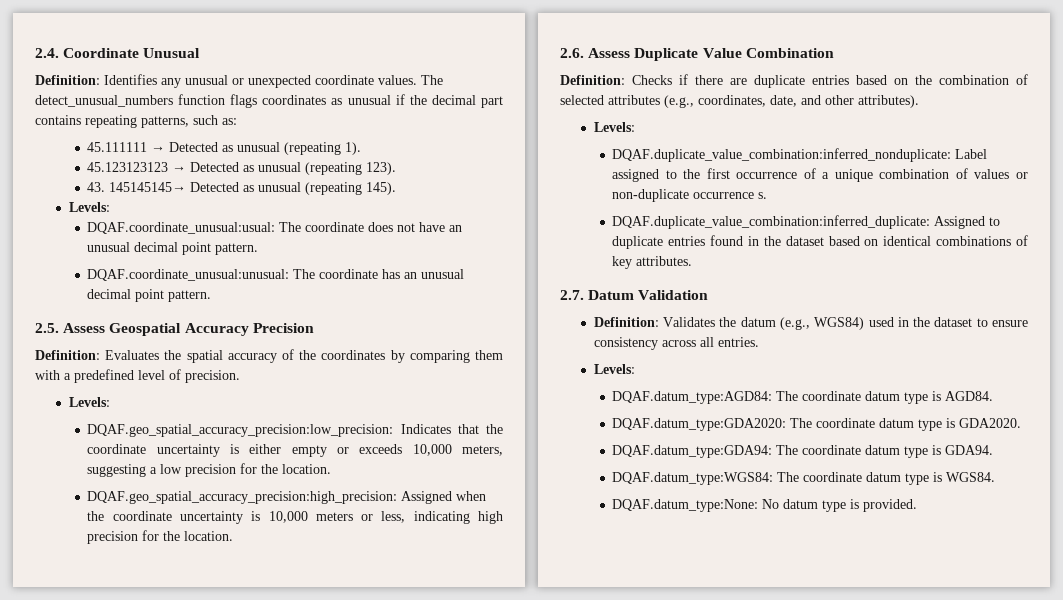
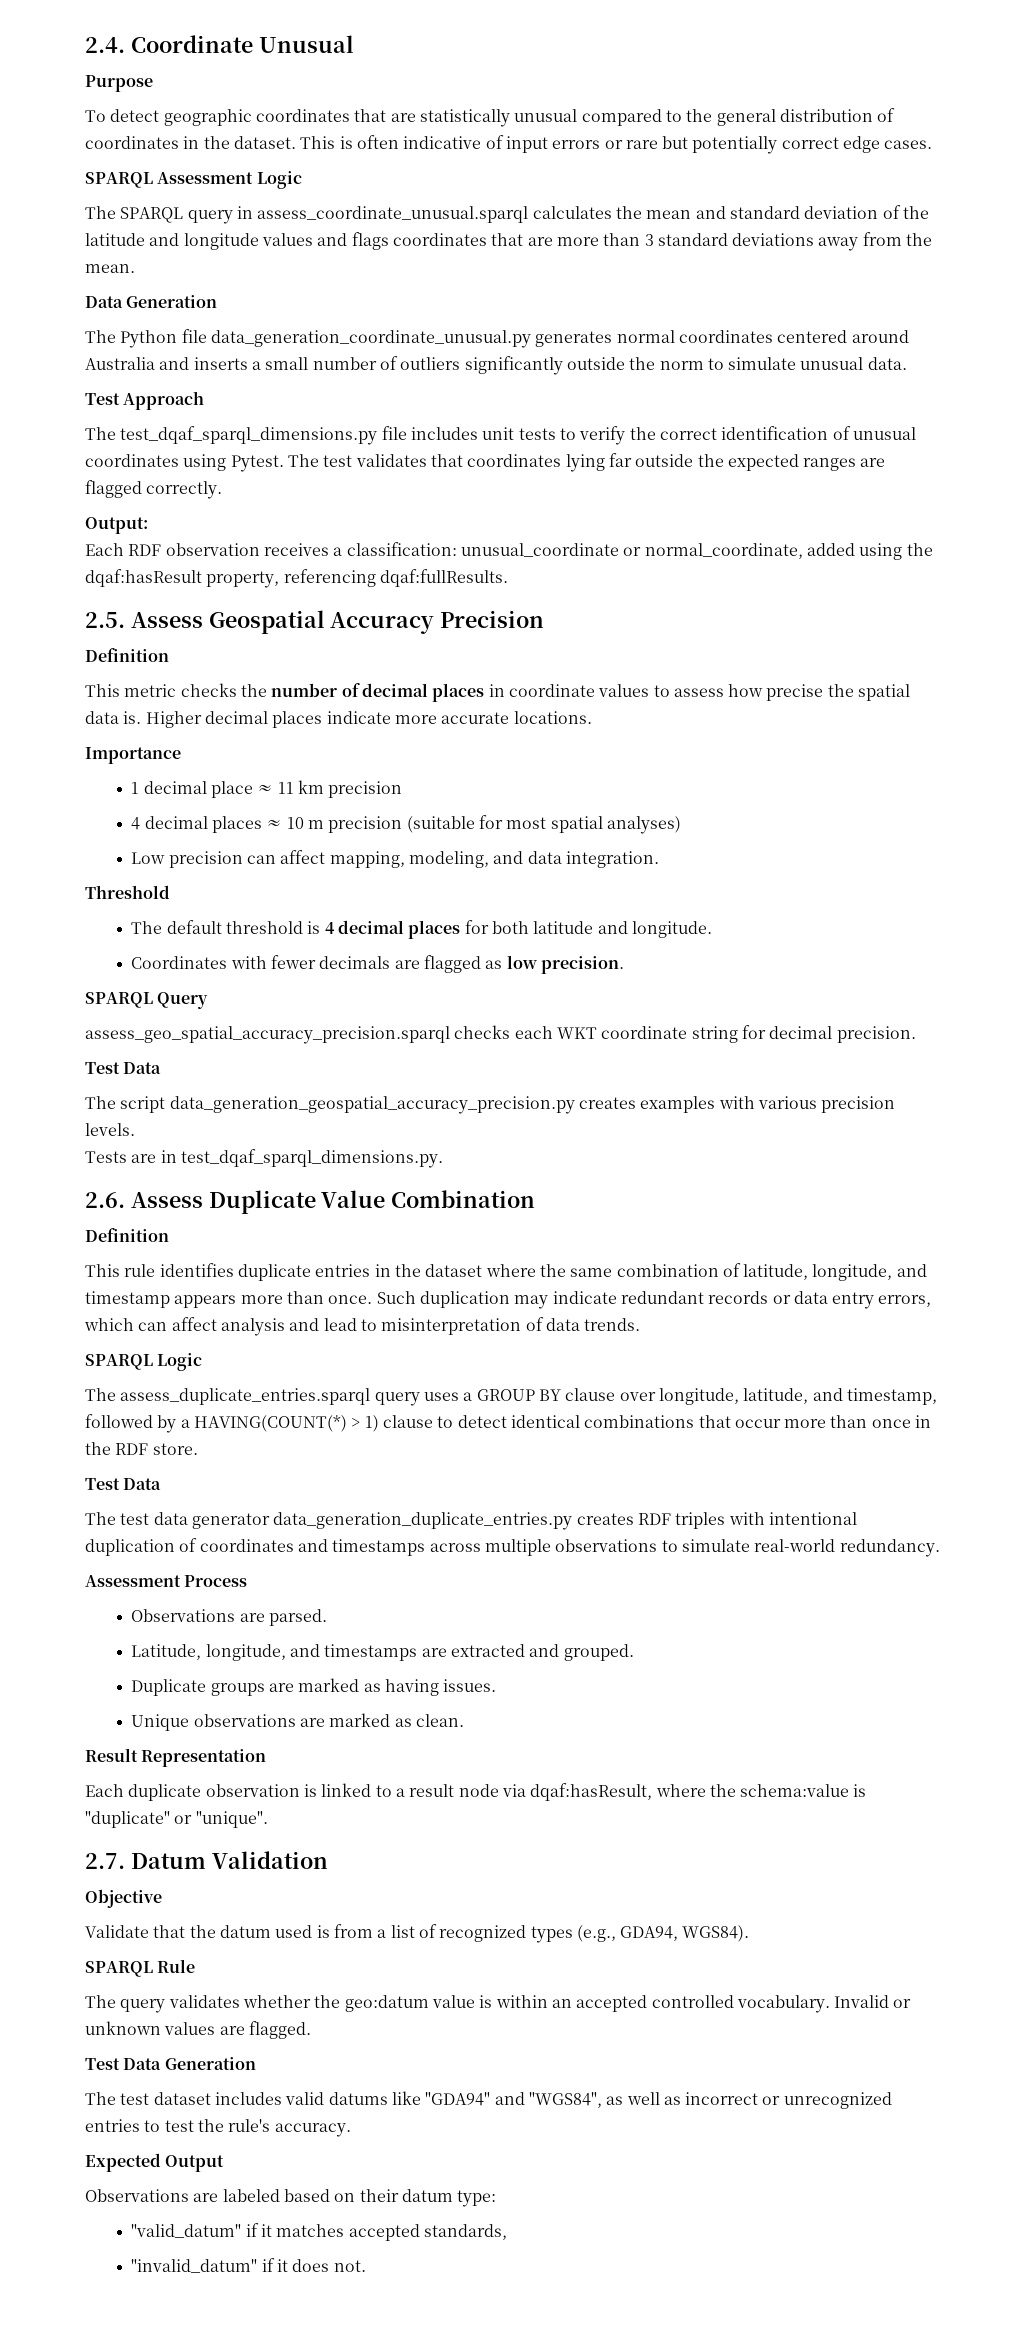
- Definition: Identifies any unusual or unexpected coordinate values. The detect_unusual_numbers function flags coordinates as unusual if the decimal part contains repeating patterns, such as:
- 45.111111 → Detected as unusual (repeating 1).
- 45.123123123 → Detected as unusual (repeating 123).
- 43. 145145145→ Detected as unusual (repeating 145).
- Levels:
- DQAF.coordinate_unusual:usual: The coordinate does not have an unusual decimal point pattern.
- DQAF.coordinate_unusual:unusual: The coordinate has an unusual decimal point pattern.
+ Purpose
+ To detect geographic coordinates that are statistically unusual compared to the general distribution of coordinates in the dataset. This is often indicative of input errors or rare but potentially correct edge cases.
+ SPARQL Assessment Logic
+ The SPARQL query in assess_coordinate_unusual.sparql calculates the mean and standard deviation of the latitude and longitude values and flags coordinates that are more than 3 standard deviations away from the mean.
+ Data Generation
+ The Python file data_generation_coordinate_unusual.py generates normal coordinates centered around Australia and inserts a small number of outliers significantly outside the norm to simulate unusual data.
+ Test Approach
+ The test_dqaf_sparql_dimensions.py file includes unit tests to verify the correct identification of unusual coordinates using Pytest. The test validates that coordinates lying far outside the expected ranges are flagged correctly.
+ Output:
+ Each RDF observation receives a classification: unusual_coordinate or normal_coordinate, added using the dqaf:hasResult property, referencing dqaf:fullResults.
  2.5. Assess Geospatial Accuracy Precision
- Definition: Evaluates the spatial accuracy of the coordinates by comparing them with a predefined level of precision.
- Levels:
- DQAF.geo_spatial_accuracy_precision:low_precision: Indicates that the coordinate uncertainty is either empty or exceeds 10,000 meters, suggesting a low precision for the location.
- DQAF.geo_spatial_accuracy_precision:high_precision: Assigned when the coordinate uncertainty is 10,000 meters or less, indicating high precision for the location.
+ Definition
+ This metric checks the number of decimal places in coordinate values to assess how precise the spatial data is. Higher decimal places indicate more accurate locations.
+ Importance
+ 1 decimal place ≈ 11 km precision
+ 4 decimal places ≈ 10 m precision (suitable for most spatial analyses)
+ Low precision can affect mapping, modeling, and data integration.
+ Threshold
+ The default threshold is 4 decimal places for both latitude and longitude.
+ Coordinates with fewer decimals are flagged as low precision.
+ SPARQL Query
+ assess_geo_spatial_accuracy_precision.sparql checks each WKT coordinate string for decimal precision.
+ Test Data
+ The script data_generation_geospatial_accuracy_precision.py creates examples with various precision levels.
+ Tests are in test_dqaf_sparql_dimensions.py.
  2.6. Assess Duplicate Value Combination
- Definition: Checks if there are duplicate entries based on the combination of selected attributes (e.g., coordinates, date, and other attributes).
- Levels:
- DQAF.duplicate_value_combination:inferred_nonduplicate: Label assigned to the first occurrence of a unique combination of values or non-duplicate occurrence s.
- DQAF.duplicate_value_combination:inferred_duplicate: Assigned to duplicate entries found in the dataset based on identical combinations of key attributes.
+ Definition
+ This rule identifies duplicate entries in the dataset where the same combination of latitude, longitude, and timestamp appears more than once. Such duplication may indicate redundant records or data entry errors, which can affect analysis and lead to misinterpretation of data trends.
+ SPARQL Logic
+ The assess_duplicate_entries.sparql query uses a GROUP BY clause over longitude, latitude, and timestamp, followed by a HAVING(COUNT(*) > 1) clause to detect identical combinations that occur more than once in the RDF store.
+ Test Data
+ The test data generator data_generation_duplicate_entries.py creates RDF triples with intentional duplication of coordinates and timestamps across multiple observations to simulate real-world redundancy.
+ Assessment Process
+ Observations are parsed.
+ Latitude, longitude, and timestamps are extracted and grouped.
+ Duplicate groups are marked as having issues.
+ Unique observations are marked as clean.
+ Result Representation
+ Each duplicate observation is linked to a result node via dqaf:hasResult, where the schema:value is "duplicate" or "unique".
  2.7. Datum Validation
- Definition: Validates the datum (e.g., WGS84) used in the dataset to ensure consistency across all entries.
- Levels:
- DQAF.datum_type:AGD84: The coordinate datum type is AGD84.
- DQAF.datum_type:GDA2020: The coordinate datum type is GDA2020.
- DQAF.datum_type:GDA94: The coordinate datum type is GDA94.
- DQAF.datum_type:WGS84: The coordinate datum type is WGS84.
- DQAF.datum_type:None: No datum type is provided.
+ Objective
+ Validate that the datum used is from a list of recognized types (e.g., GDA94, WGS84).
+ SPARQL Rule
+ The query validates whether the geo:datum value is within an accepted controlled vocabulary. Invalid or unknown values are flagged.
+ Test Data Generation
+ The test dataset includes valid datums like "GDA94" and "WGS84", as well as incorrect or unrecognized entries to test the rule's accuracy.
+ Expected Output
+ Observations are labeled based on their datum type:
+ "valid_datum" if it matches accepted standards,
+ "invalid_datum" if it does not.

